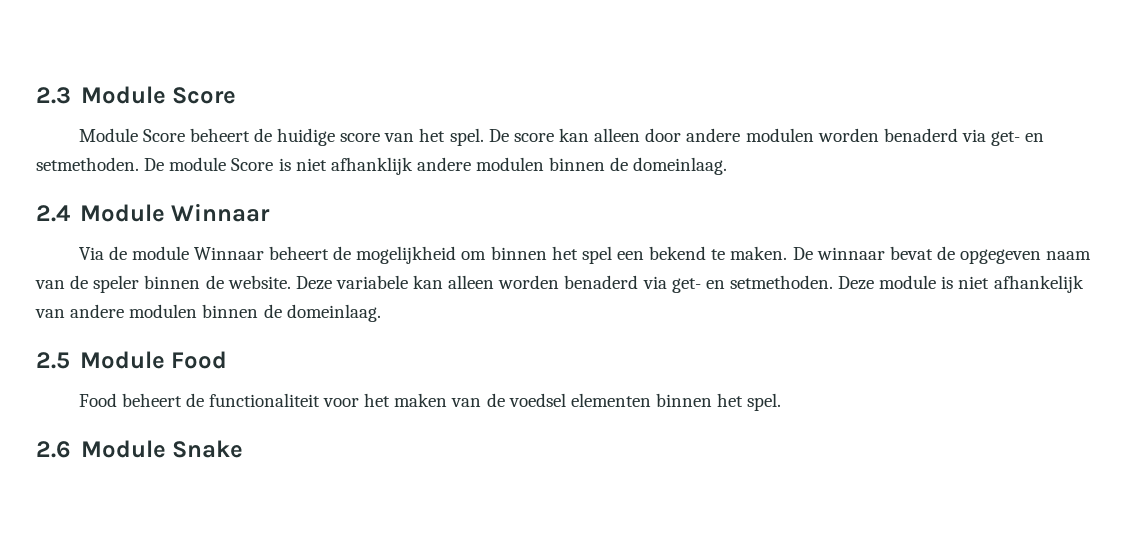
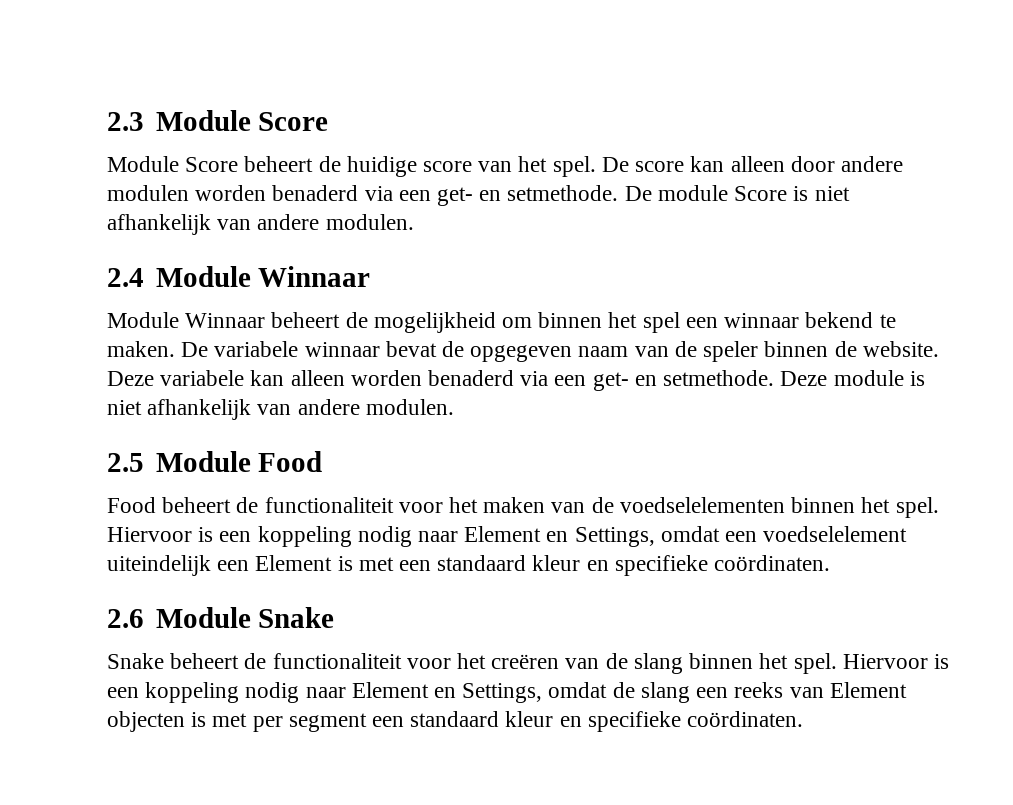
- De score kan alleen door andere modulen worden benaderd via get- en setmethoden.
+ De score kan alleen door andere modulen worden benaderd via een get- en setmethode.
- De module Score is niet afhanklijk andere modulen binnen de domeinlaag.
+ De module Score is niet afhankelijk van andere modulen.
- Via de module Winnaar beheert de mogelijkheid om binnen het spel een bekend te maken.
+ Module Winnaar beheert de mogelijkheid om binnen het spel een winnaar bekend te maken.
- De winnaar bevat de opgegeven naam van de speler binnen de website.
+ De variabele winnaar bevat de opgegeven naam van de speler binnen de website.
- Deze variabele kan alleen worden benaderd via get- en setmethoden.
+ Deze variabele kan alleen worden benaderd via een get- en setmethode.
- Deze module is niet afhankelijk van andere modulen binnen de domeinlaag.
+ Deze module is niet afhankelijk van andere modulen.
- Food beheert de functionaliteit voor het maken van de voedsel elementen binnen het spel.
+ Food beheert de functionaliteit voor het maken van de voedselelementen binnen het spel. Hiervoor is een koppeling nodig naar Element en Settings, omdat een voedselelement uiteindelijk een Element is met een standaard kleur en specifieke coördinaten.
  2.6 Module Snake
+ Snake beheert de functionaliteit voor het creëren van de slang binnen het spel. Hiervoor is een koppeling nodig naar Element en Settings, omdat de slang een reeks van Element objecten is met per segment een standaard kleur en specifieke coördinaten.

